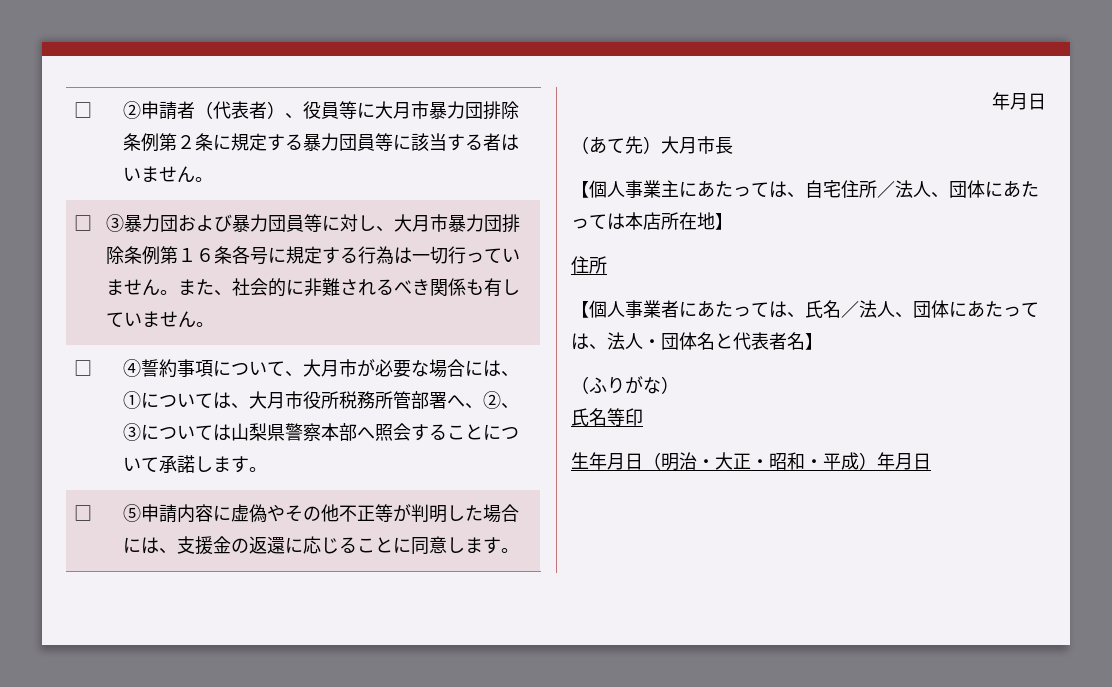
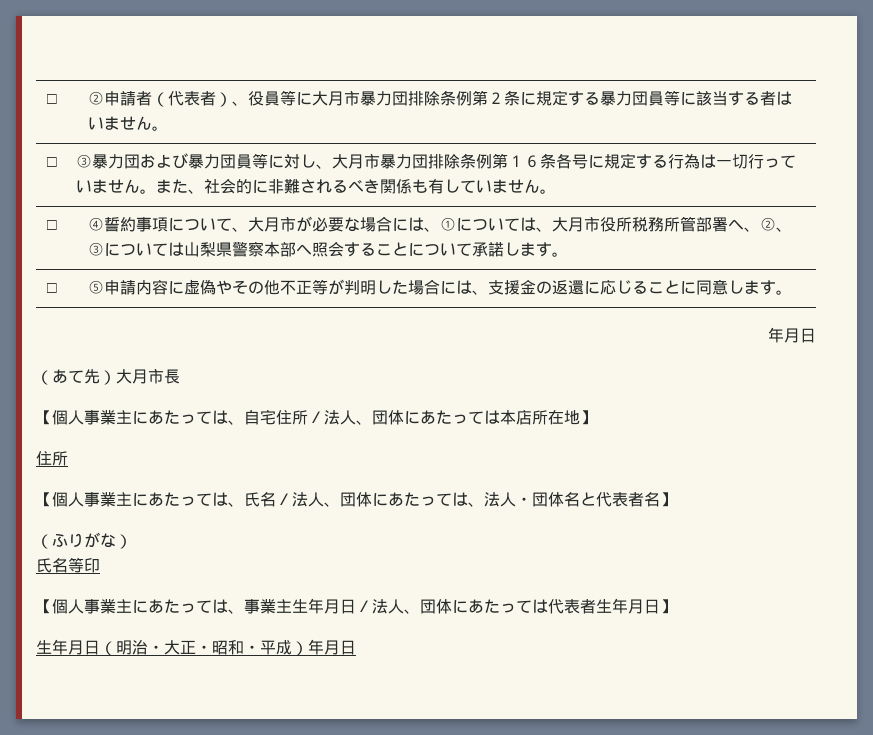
- 【個人事業者にあたっては、氏名／法人、団体にあたっては、法人・団体名と代表者名】
+ 【個人事業主にあたっては、氏名／法人、団体にあたっては、法人・団体名と代表者名】
+ 【個人事業主にあたっては、事業主生年月日／法人、団体にあたっては代表者生年月日】

